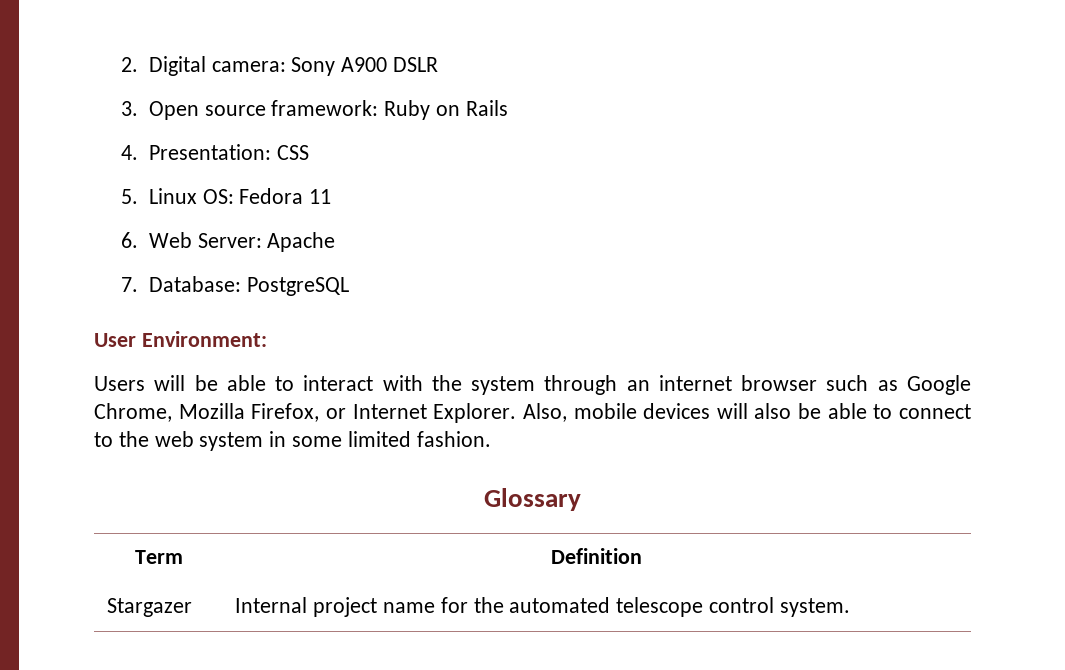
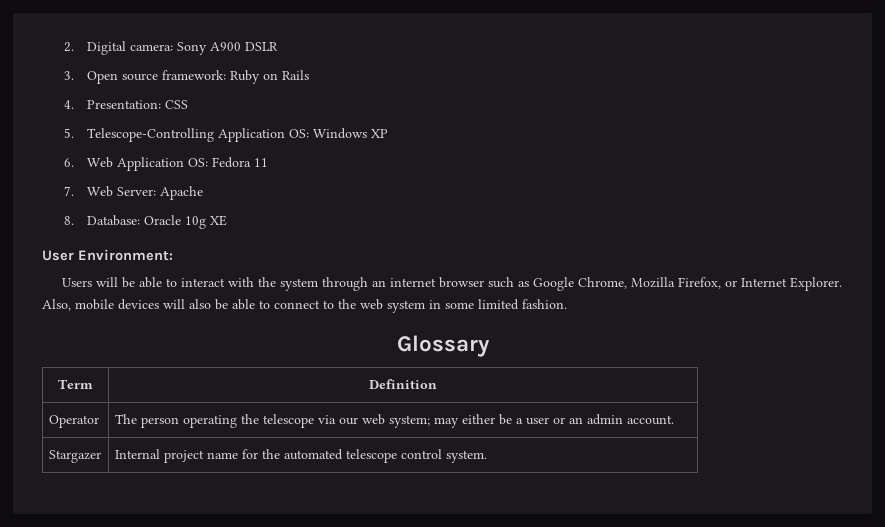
- 5. Linux OS: Fedora 11
+ 5. Telescope-Controlling Application OS: Windows XP
+ 6. Web Application OS: Fedora 11
- 6. Web Server: Apache
+ 7. Web Server: Apache
- 7. Database: PostgreSQL
+ 8. Database: Oracle 10g XE
+ Operator | The person operating the telescope via our web system; may either be a user or an admin account.

